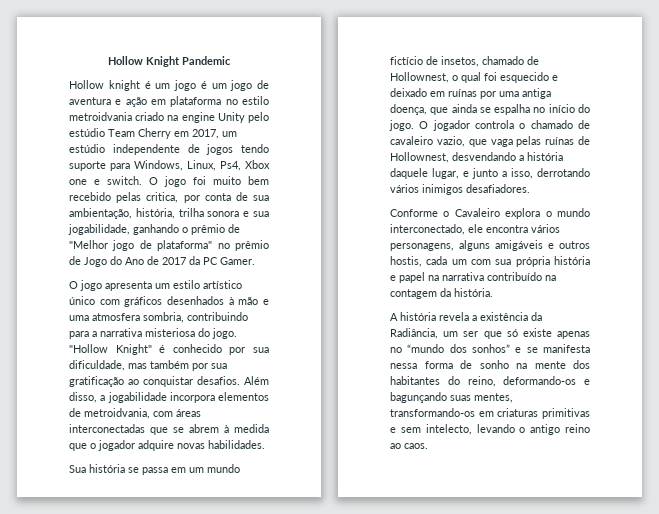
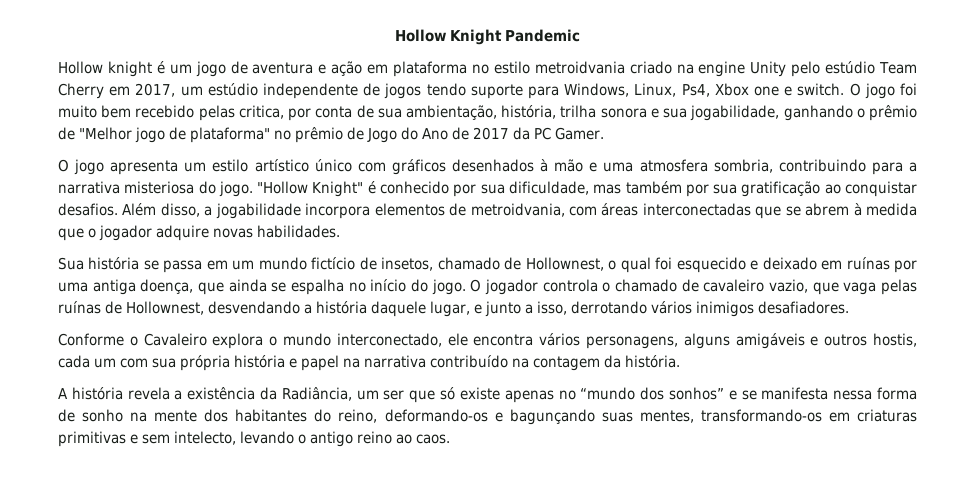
- Hollow knight é um jogo é um jogo de aventura e ação em plataforma no estilo metroidvania criado na engine Unity pelo estúdio Team Cherry em 2017, um estúdio independente de jogos tendo suporte para Windows, Linux, Ps4, Xbox one e switch.
+ Hollow knight é um jogo de aventura e ação em plataforma no estilo metroidvania criado na engine Unity pelo estúdio Team Cherry em 2017, um estúdio independente de jogos tendo suporte para Windows, Linux, Ps4, Xbox one e switch.

